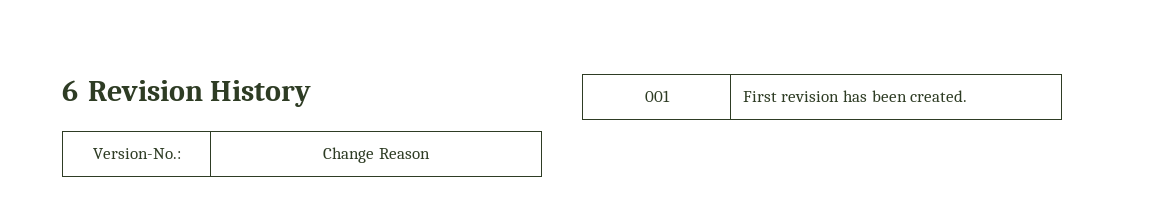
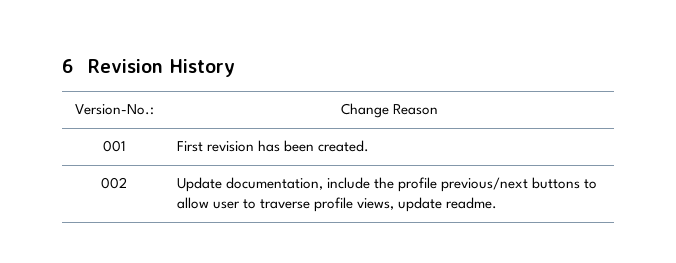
+ 002 | Update documentation, include the profile previous/next buttons to allow user to traverse profile views, update readme.

